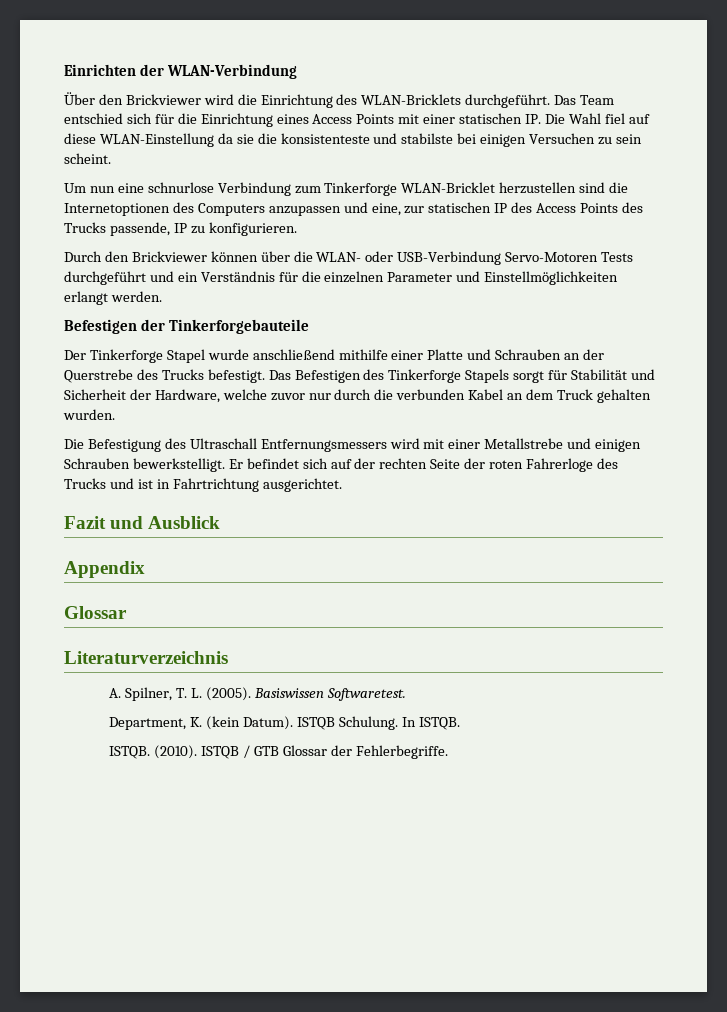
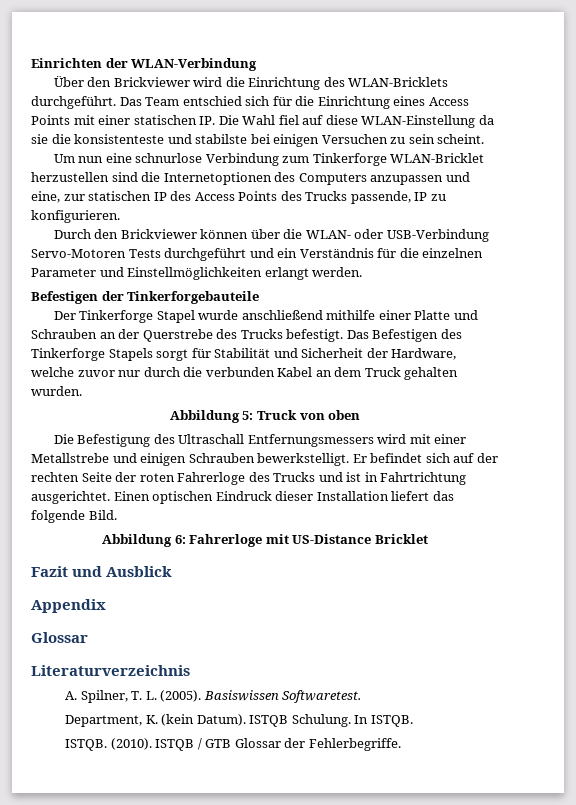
+ Abbildung 5: Truck von oben
+ Einen optischen Eindruck dieser Installation liefert das folgende Bild.
+ Abbildung 6: Fahrerloge mit US-Distance Bricklet

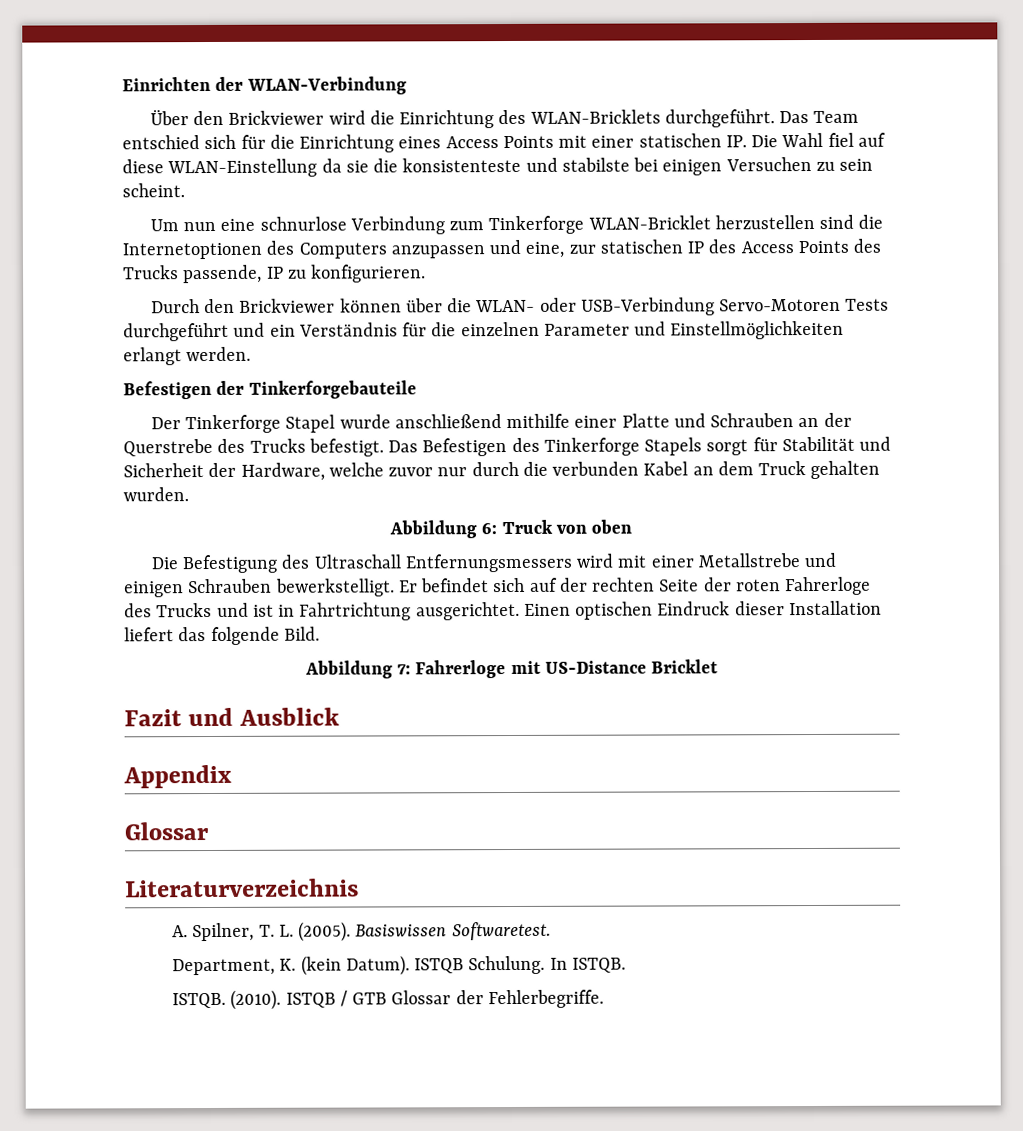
- Abbildung 5: Truck von oben
+ Abbildung 6: Truck von oben
- Abbildung 6: Fahrerloge mit US-Distance Bricklet
+ Abbildung 7: Fahrerloge mit US-Distance Bricklet

